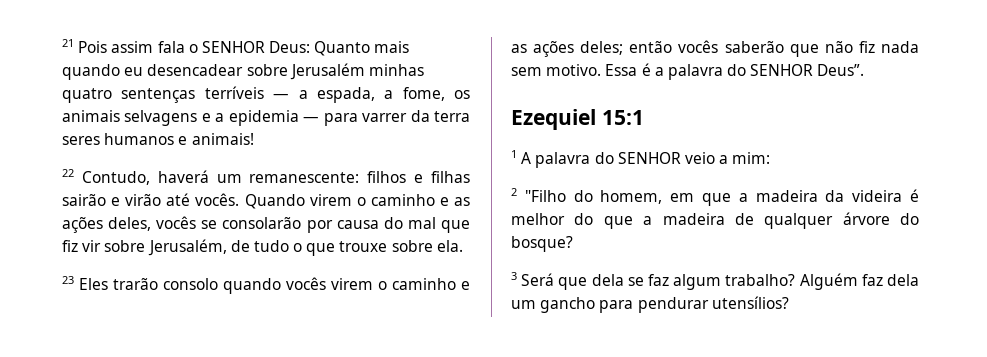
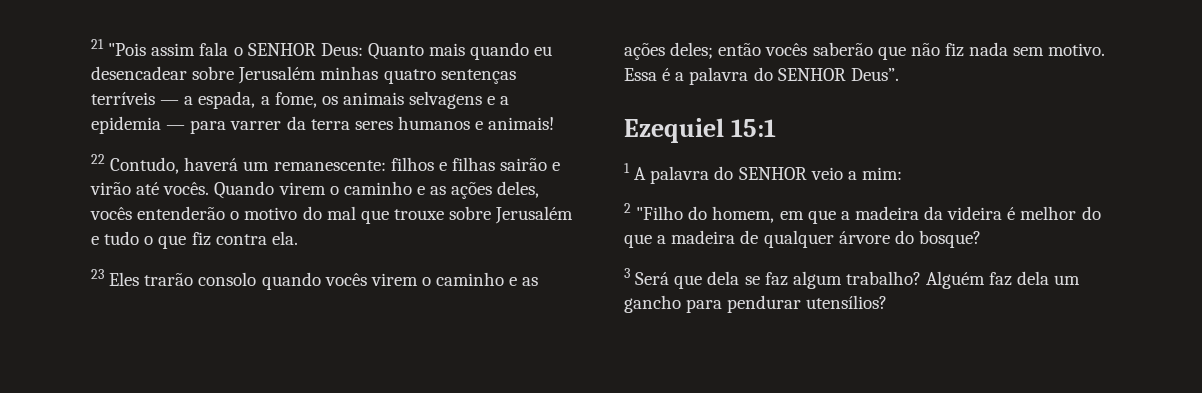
- 21 Pois assim fala o SENHOR Deus: Quanto mais quando eu desencadear sobre Jerusalém minhas quatro sentenças terríveis — a espada, a fome, os animais selvagens e a epidemia — para varrer da terra seres humanos e animais!
+ 21 "Pois assim fala o SENHOR Deus: Quanto mais quando eu desencadear sobre Jerusalém minhas quatro sentenças terríveis — a espada, a fome, os animais selvagens e a epidemia — para varrer da terra seres humanos e animais!
- Quando virem o caminho e as ações deles, vocês se consolarão por causa do mal que fiz vir sobre Jerusalém, de tudo o que trouxe sobre ela.
+ Quando virem o caminho e as ações deles, vocês entenderão o motivo do mal que trouxe sobre Jerusalém e tudo o que fiz contra ela.

